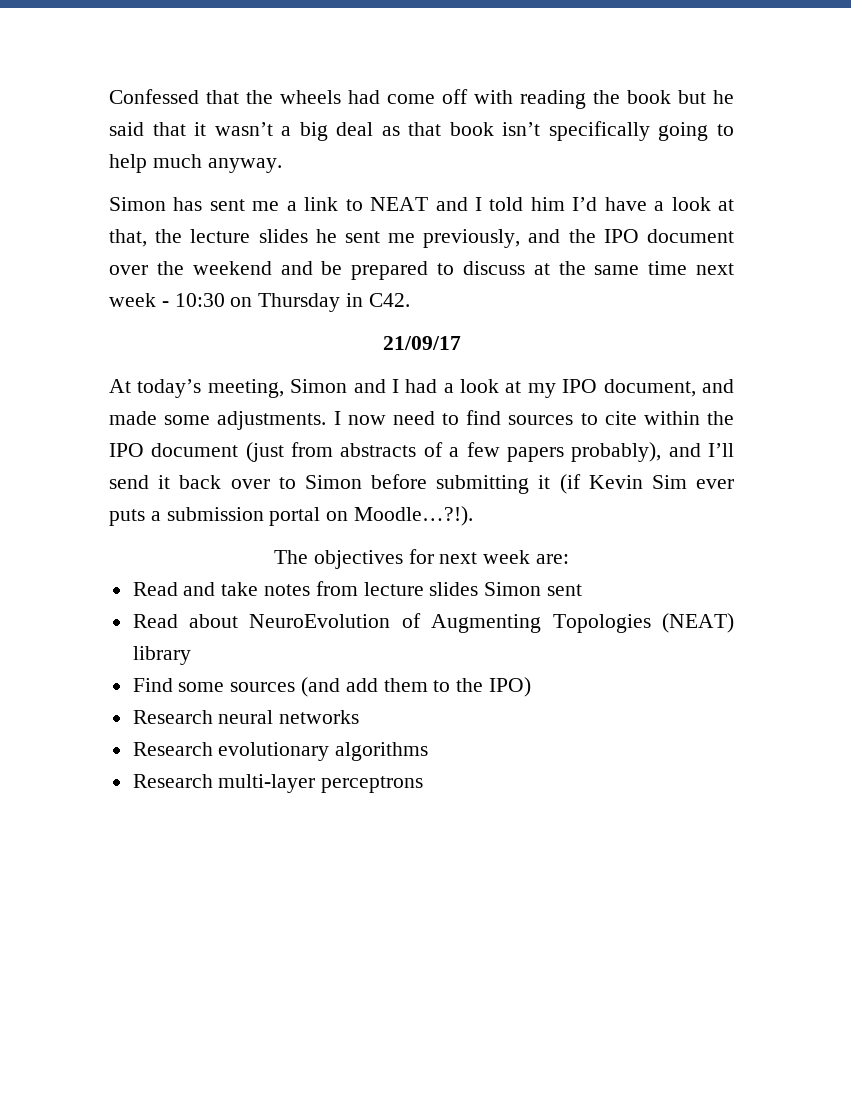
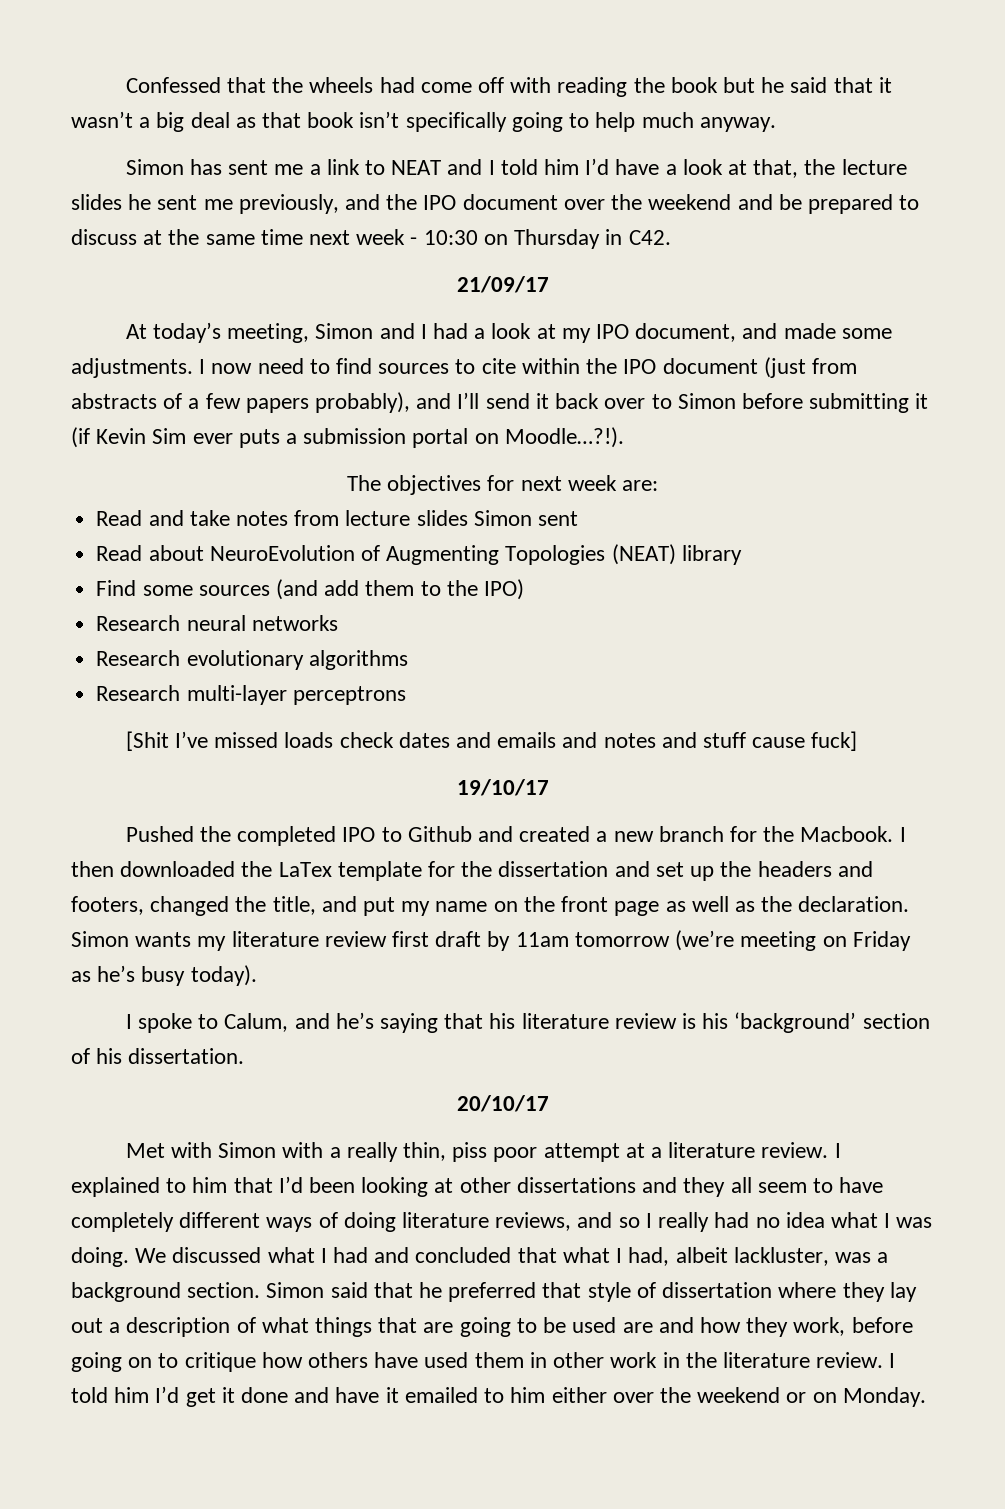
+ [Shit I’ve missed loads check dates and emails and notes and stuff cause fuck]
+ 19/10/17
+ Pushed the completed IPO to Github and created a new branch for the Macbook. I then downloaded the LaTex template for the dissertation and set up the headers and footers, changed the title, and put my name on the front page as well as the declaration. Simon wants my literature review first draft by 11am tomorrow (we’re meeting on Friday as he’s busy today).
+ I spoke to Calum, and he’s saying that his literature review is his ‘background’ section of his dissertation.
+ 20/10/17
+ Met with Simon with a really thin, piss poor attempt at a literature review. I explained to him that I’d been looking at other dissertations and they all seem to have completely different ways of doing literature reviews, and so I really had no idea what I was doing. We discussed what I had and concluded that what I had, albeit lackluster, was a background section. Simon said that he preferred that style of dissertation where they lay out a description of what things that are going to be used are and how they work, before going on to critique how others have used them in other work in the literature review. I told him I’d get it done and have it emailed to him either over the weekend or on Monday.

